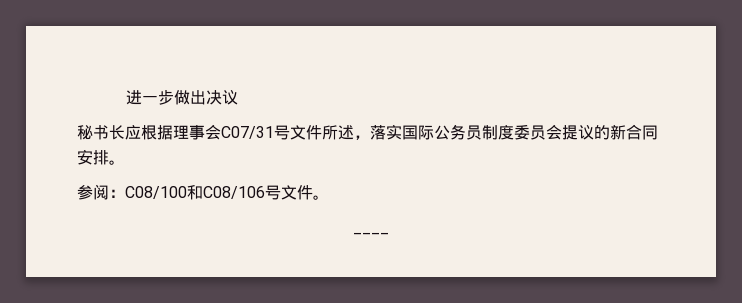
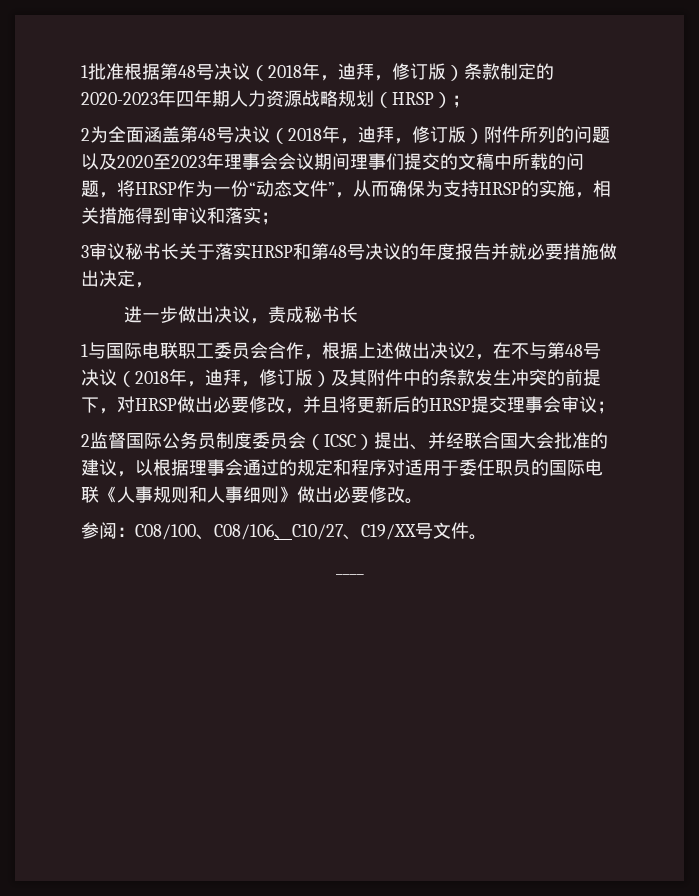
+ 1批准根据第48号决议（2018年，迪拜，修订版）条款制定的2020-2023年四年期人力资源战略规划（HRSP）；
+ 2为全面涵盖第48号决议（2018年，迪拜，修订版）附件所列的问题以及2020至2023年理事会会议期间理事们提交的文稿中所载的问题，将HRSP作为一份“动态文件”，从而确保为支持HRSP的实施，相关措施得到审议和落实；
+ 3审议秘书长关于落实HRSP和第48号决议的年度报告并就必要措施做出决定，
- 进一步做出决议
- 秘书长应根据理事会C07/31号文件所述，落实国际公务员制度委员会提议的新合同安排。
+ 进一步做出决议，责成秘书长
+ 1与国际电联职工委员会合作，根据上述做出决议2，在不与第48号决议（2018年，迪拜，修订版）及其附件中的条款发生冲突的前提下，对HRSP做出必要修改，并且将更新后的HRSP提交理事会审议；
+ 2监督国际公务员制度委员会（ICSC）提出、并经联合国大会批准的建议，以根据理事会通过的规定和程序对适用于委任职员的国际电联《人事规则和人事细则》做出必要修改。
- 参阅：C08/100和C08/106号文件。
+ 参阅：C08/100、C08/106、C10/27、C19/XX号文件。

